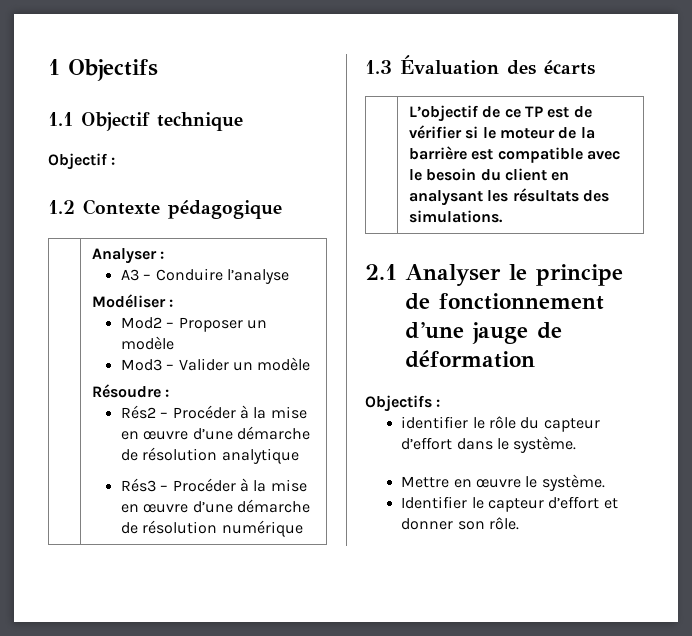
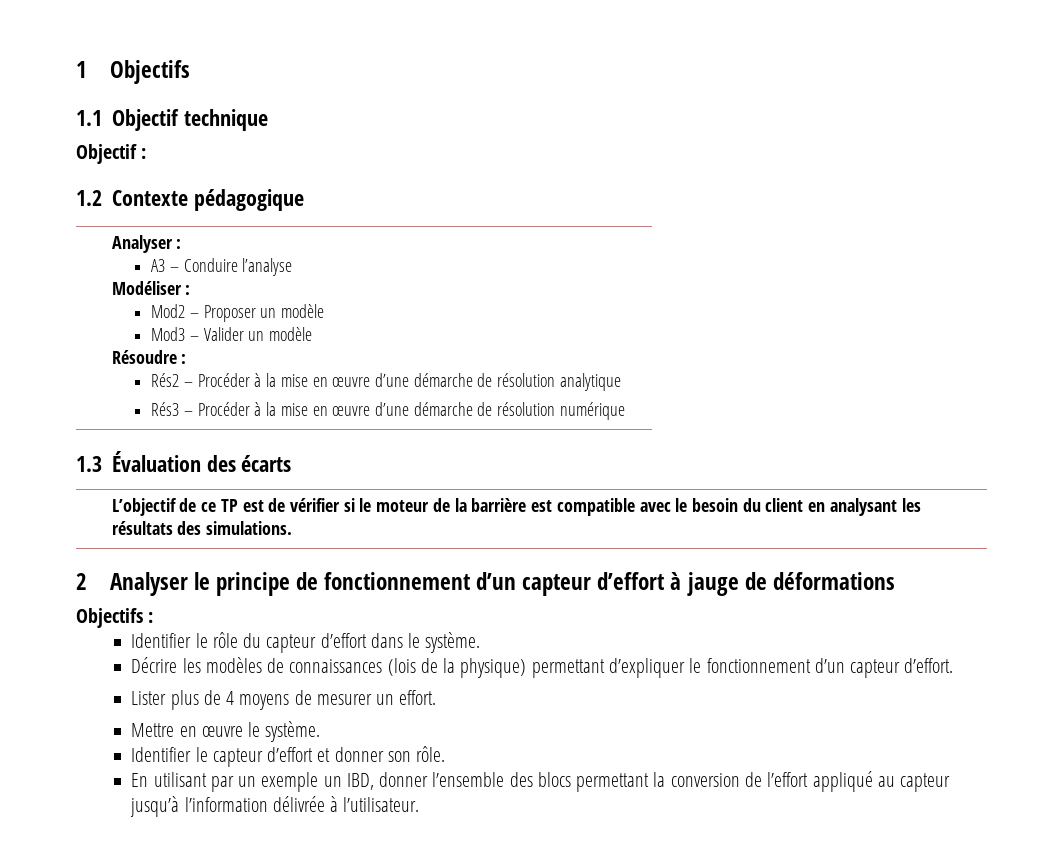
- 2.1 Analyser le principe de fonctionnement d’une jauge de déformation
+ 2 Analyser le principe de fonctionnement d’un capteur d’effort à jauge de déformations
- identifier le rôle du capteur d’effort dans le système.
+ Identifier le rôle du capteur d’effort dans le système.
+ Décrire les modèles de connaissances (lois de la physique) permettant d’expliquer le fonctionnement d’un capteur d’effort.
+ Lister plus de 4 moyens de mesurer un effort.
+ En utilisant par un exemple un IBD, donner l’ensemble des blocs permettant la conversion de l’effort appliqué au capteur jusqu’à l’information délivrée à l’utilisateur.

